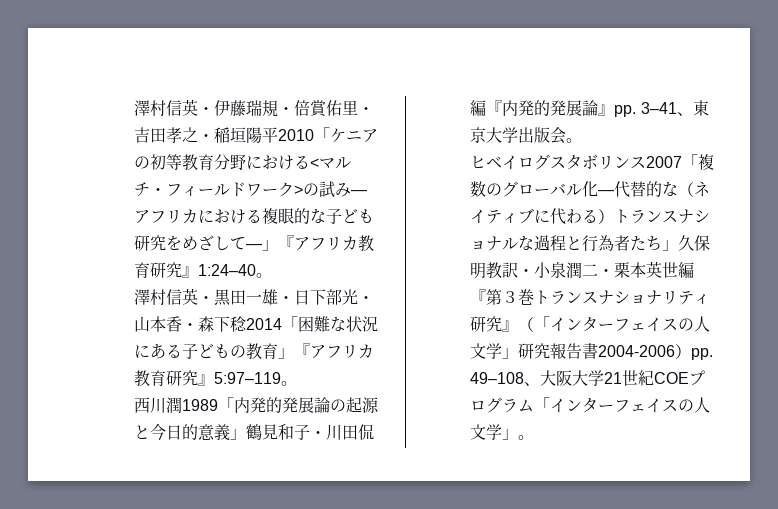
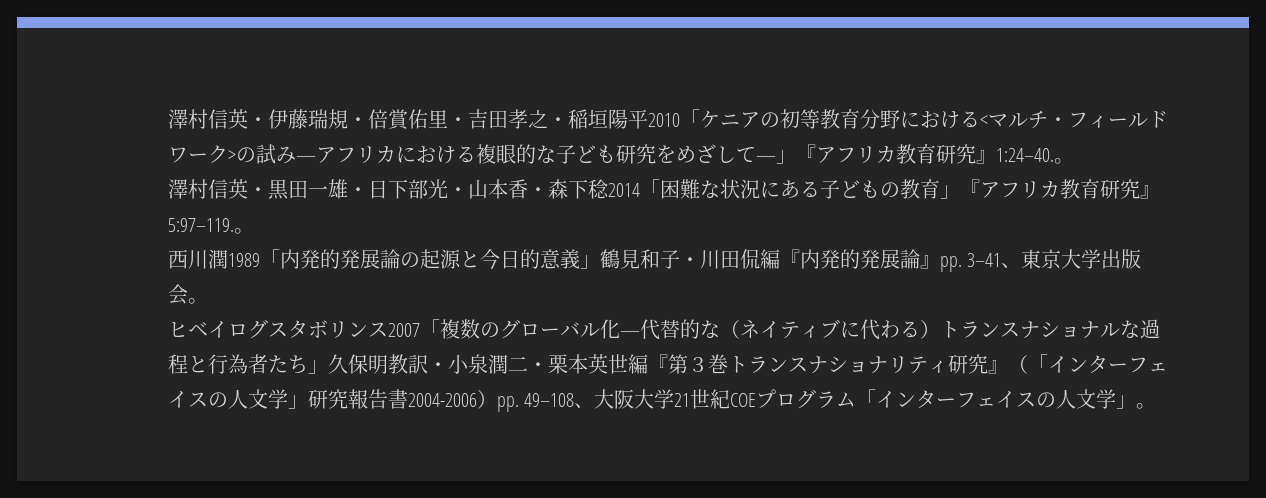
- 澤村信英・伊藤瑞規・倍賞佑里・吉田孝之・稲垣陽平2010「ケニアの初等教育分野における<マルチ・フィールドワーク>の試み―アフリカにおける複眼的な子ども研究をめざして―」『アフリカ教育研究』1:24–40。
+ 澤村信英・伊藤瑞規・倍賞佑里・吉田孝之・稲垣陽平2010「ケニアの初等教育分野における<マルチ・フィールドワーク>の試み―アフリカにおける複眼的な子ども研究をめざして―」『アフリカ教育研究』1:24–40.。
- 澤村信英・黒田一雄・日下部光・山本香・森下稔2014「困難な状況にある子どもの教育」『アフリカ教育研究』5:97–119。
+ 澤村信英・黒田一雄・日下部光・山本香・森下稔2014「困難な状況にある子どもの教育」『アフリカ教育研究』5:97–119.。

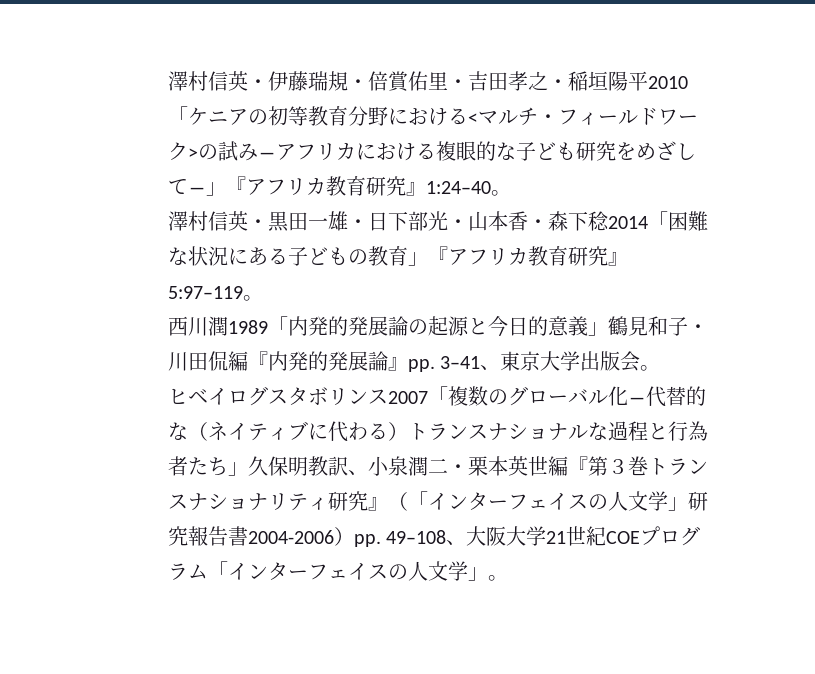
- 澤村信英・伊藤瑞規・倍賞佑里・吉田孝之・稲垣陽平2010「ケニアの初等教育分野における<マルチ・フィールドワーク>の試み―アフリカにおける複眼的な子ども研究をめざして―」『アフリカ教育研究』1:24–40.。
+ 澤村信英・伊藤瑞規・倍賞佑里・吉田孝之・稲垣陽平2010「ケニアの初等教育分野における<マルチ・フィールドワーク>の試み―アフリカにおける複眼的な子ども研究をめざして―」『アフリカ教育研究』1:24–40。
- 澤村信英・黒田一雄・日下部光・山本香・森下稔2014「困難な状況にある子どもの教育」『アフリカ教育研究』5:97–119.。
+ 澤村信英・黒田一雄・日下部光・山本香・森下稔2014「困難な状況にある子どもの教育」『アフリカ教育研究』5:97–119。
- ヒベイログスタボリンス2007「複数のグローバル化―代替的な（ネイティブに代わる）トランスナショナルな過程と行為者たち」久保明教訳・小泉潤二・栗本英世編『第３巻トランスナショナリティ研究』（「インターフェイスの人文学」研究報告書2004-2006）pp. 49–108、大阪大学21世紀COEプログラム「インターフェイスの人文学」。
+ ヒベイログスタボリンス2007「複数のグローバル化―代替的な（ネイティブに代わる）トランスナショナルな過程と行為者たち」久保明教訳、小泉潤二・栗本英世編『第３巻トランスナショナリティ研究』（「インターフェイスの人文学」研究報告書2004-2006）pp. 49–108、大阪大学21世紀COEプログラム「インターフェイスの人文学」。

